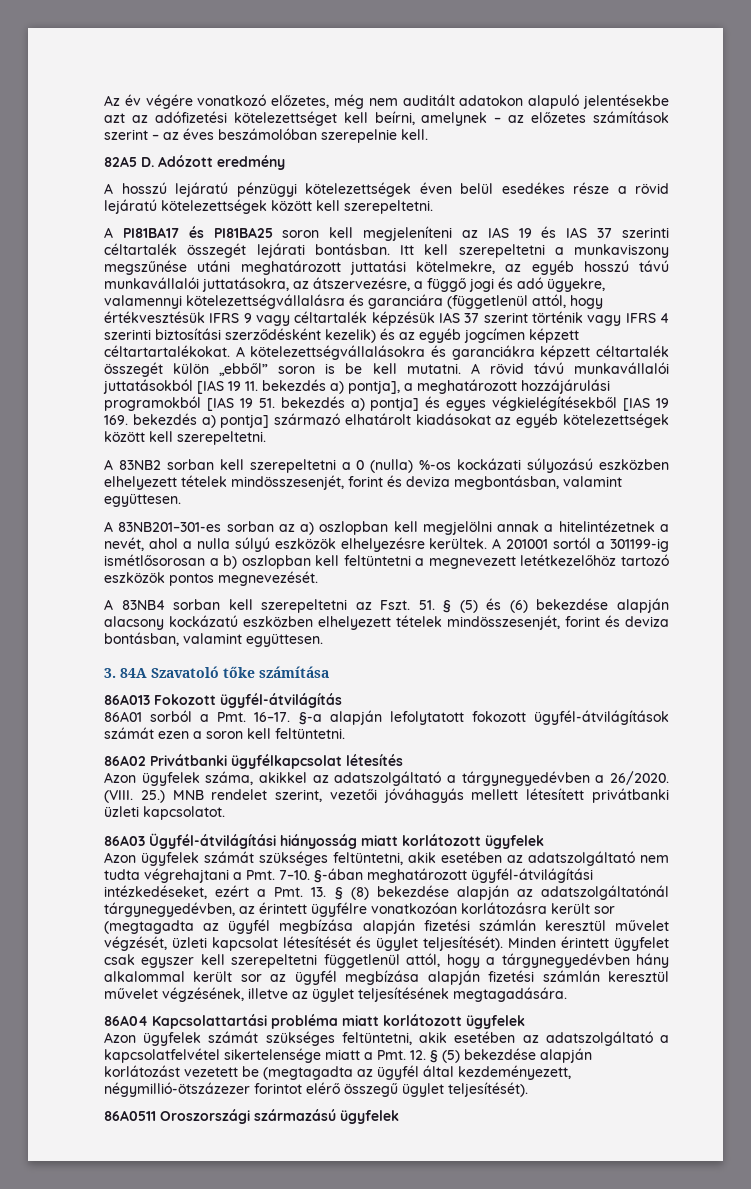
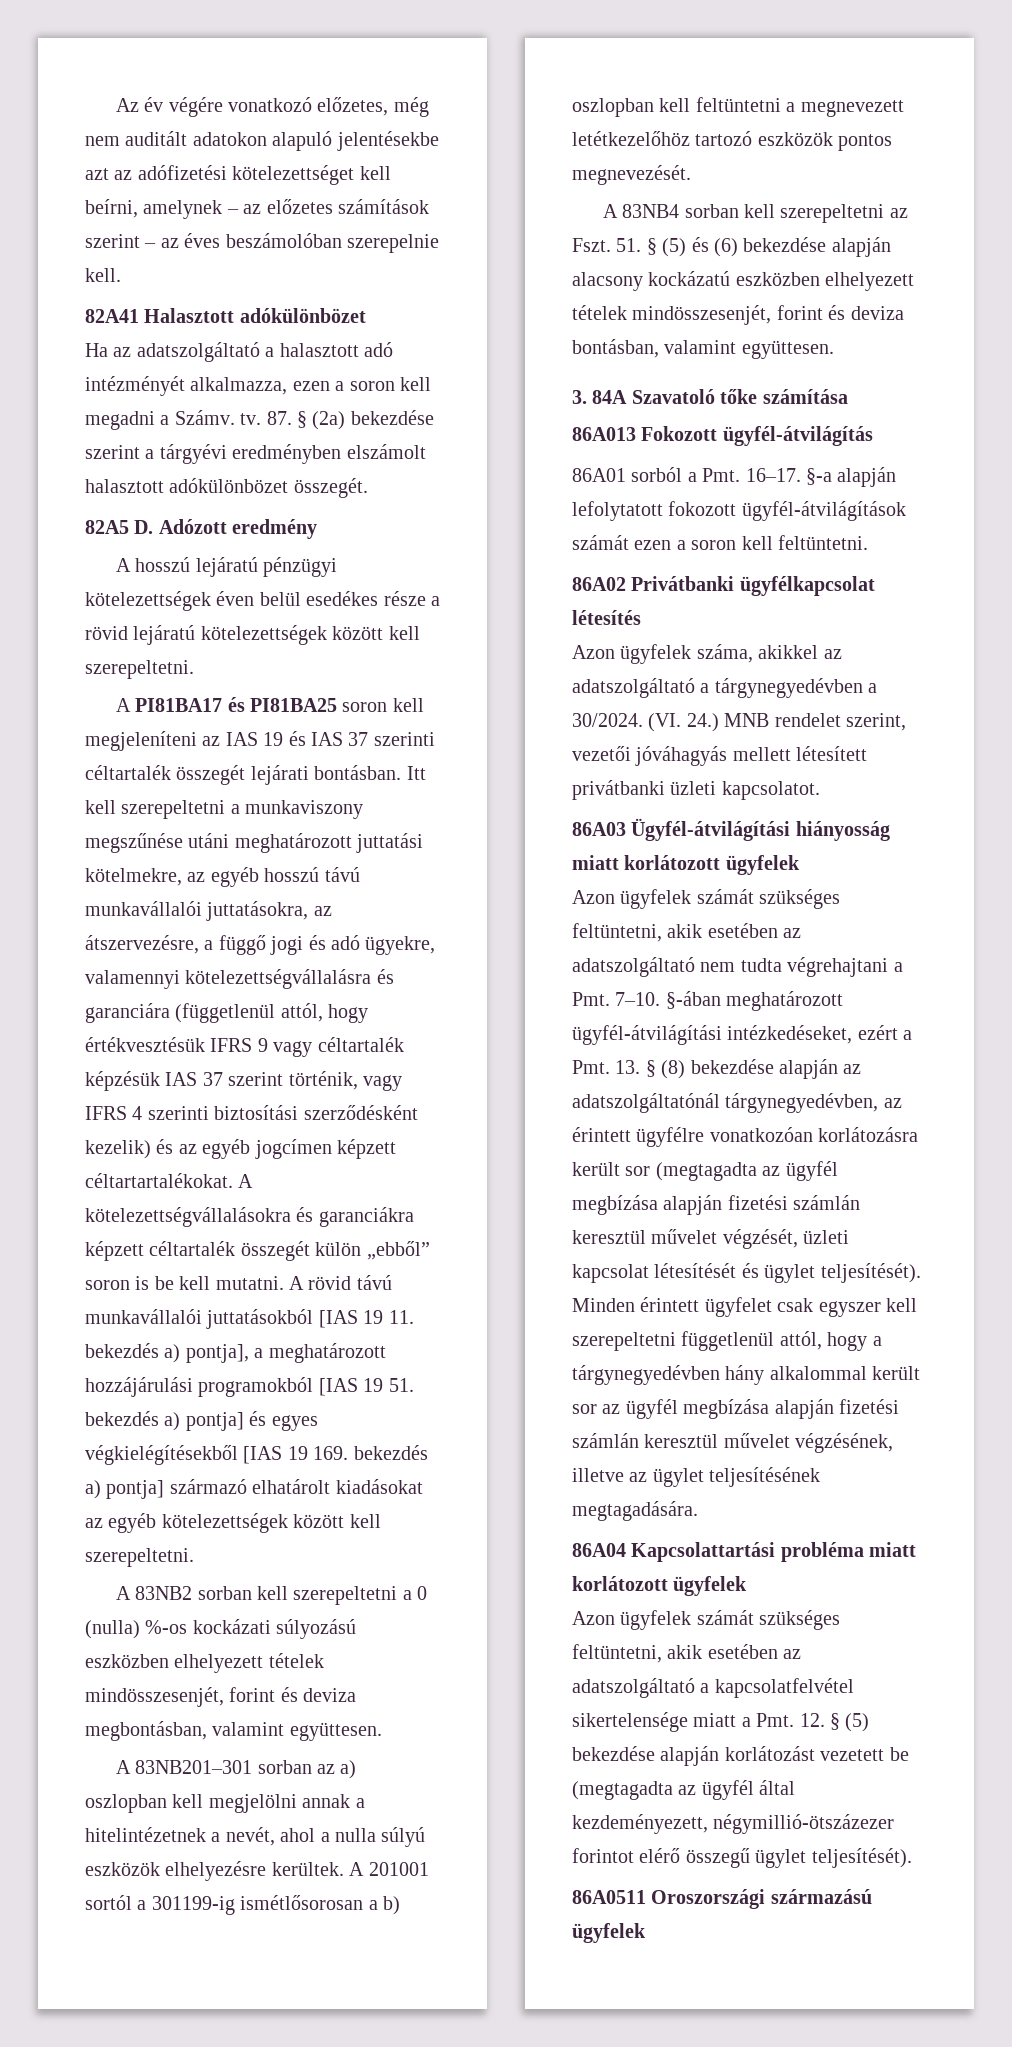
+ 82A41 Halasztott adókülönbözet
+ Ha az adatszolgáltató a halasztott adó intézményét alkalmazza, ezen a soron kell megadni a Számv. tv. 87. § (2a) bekezdése szerint a tárgyévi eredményben elszámolt halasztott adókülönbözet összegét.
- Itt kell szerepeltetni a munkaviszony megszűnése utáni meghatározott juttatási kötelmekre, az egyéb hosszú távú munkavállalói juttatásokra, az átszervezésre, a függő jogi és adó ügyekre, valamennyi kötelezettségvállalásra és garanciára (függetlenül attól, hogy értékvesztésük IFRS 9 vagy céltartalék képzésük IAS 37 szerint történik vagy IFRS 4 szerinti biztosítási szerződésként kezelik) és az egyéb jogcímen képzett céltartartalékokat.
+ Itt kell szerepeltetni a munkaviszony megszűnése utáni meghatározott juttatási kötelmekre, az egyéb hosszú távú munkavállalói juttatásokra, az átszervezésre, a függő jogi és adó ügyekre, valamennyi kötelezettségvállalásra és garanciára (függetlenül attól, hogy értékvesztésük IFRS 9 vagy céltartalék képzésük IAS 37 szerint történik, vagy IFRS 4 szerinti biztosítási szerződésként kezelik) és az egyéb jogcímen képzett céltartartalékokat.
- A 83NB201–301-es sorban az a) oszlopban kell megjelölni annak a hitelintézetnek a nevét, ahol a nulla súlyú eszközök elhelyezésre kerültek.
+ A 83NB201–301 sorban az a) oszlopban kell megjelölni annak a hitelintézetnek a nevét, ahol a nulla súlyú eszközök elhelyezésre kerültek.
- Azon ügyfelek száma, akikkel az adatszolgáltató a tárgynegyedévben a 26/2020. (VIII. 25.) MNB rendelet szerint, vezetői jóváhagyás mellett létesített privátbanki üzleti kapcsolatot.
+ Azon ügyfelek száma, akikkel az adatszolgáltató a tárgynegyedévben a 30/2024. (VI. 24.) MNB rendelet szerint, vezetői jóváhagyás mellett létesített privátbanki üzleti kapcsolatot.

